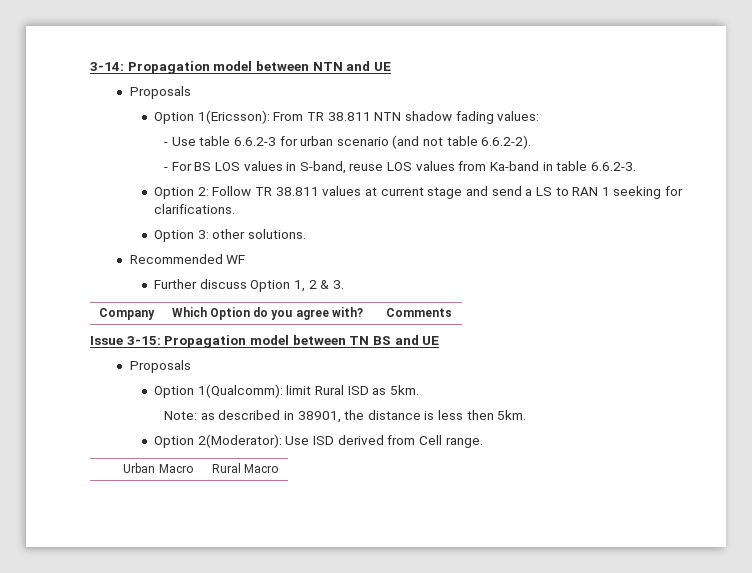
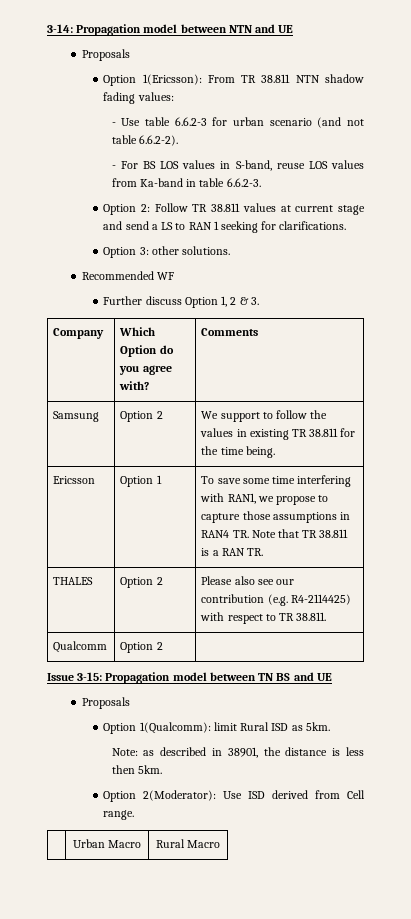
+ Samsung | Option 2 | We support to follow the values in existing TR 38.811 for the time being.
+ Ericsson | Option 1 | To save some time interfering with RAN1, we propose to capture those assumptions in RAN4 TR. Note that TR 38.811 is a RAN TR.
+ THALES | Option 2 | Please also see our contribution (e.g. R4-2114425) with respect to TR 38.811.
+ Qualcomm | Option 2 |

